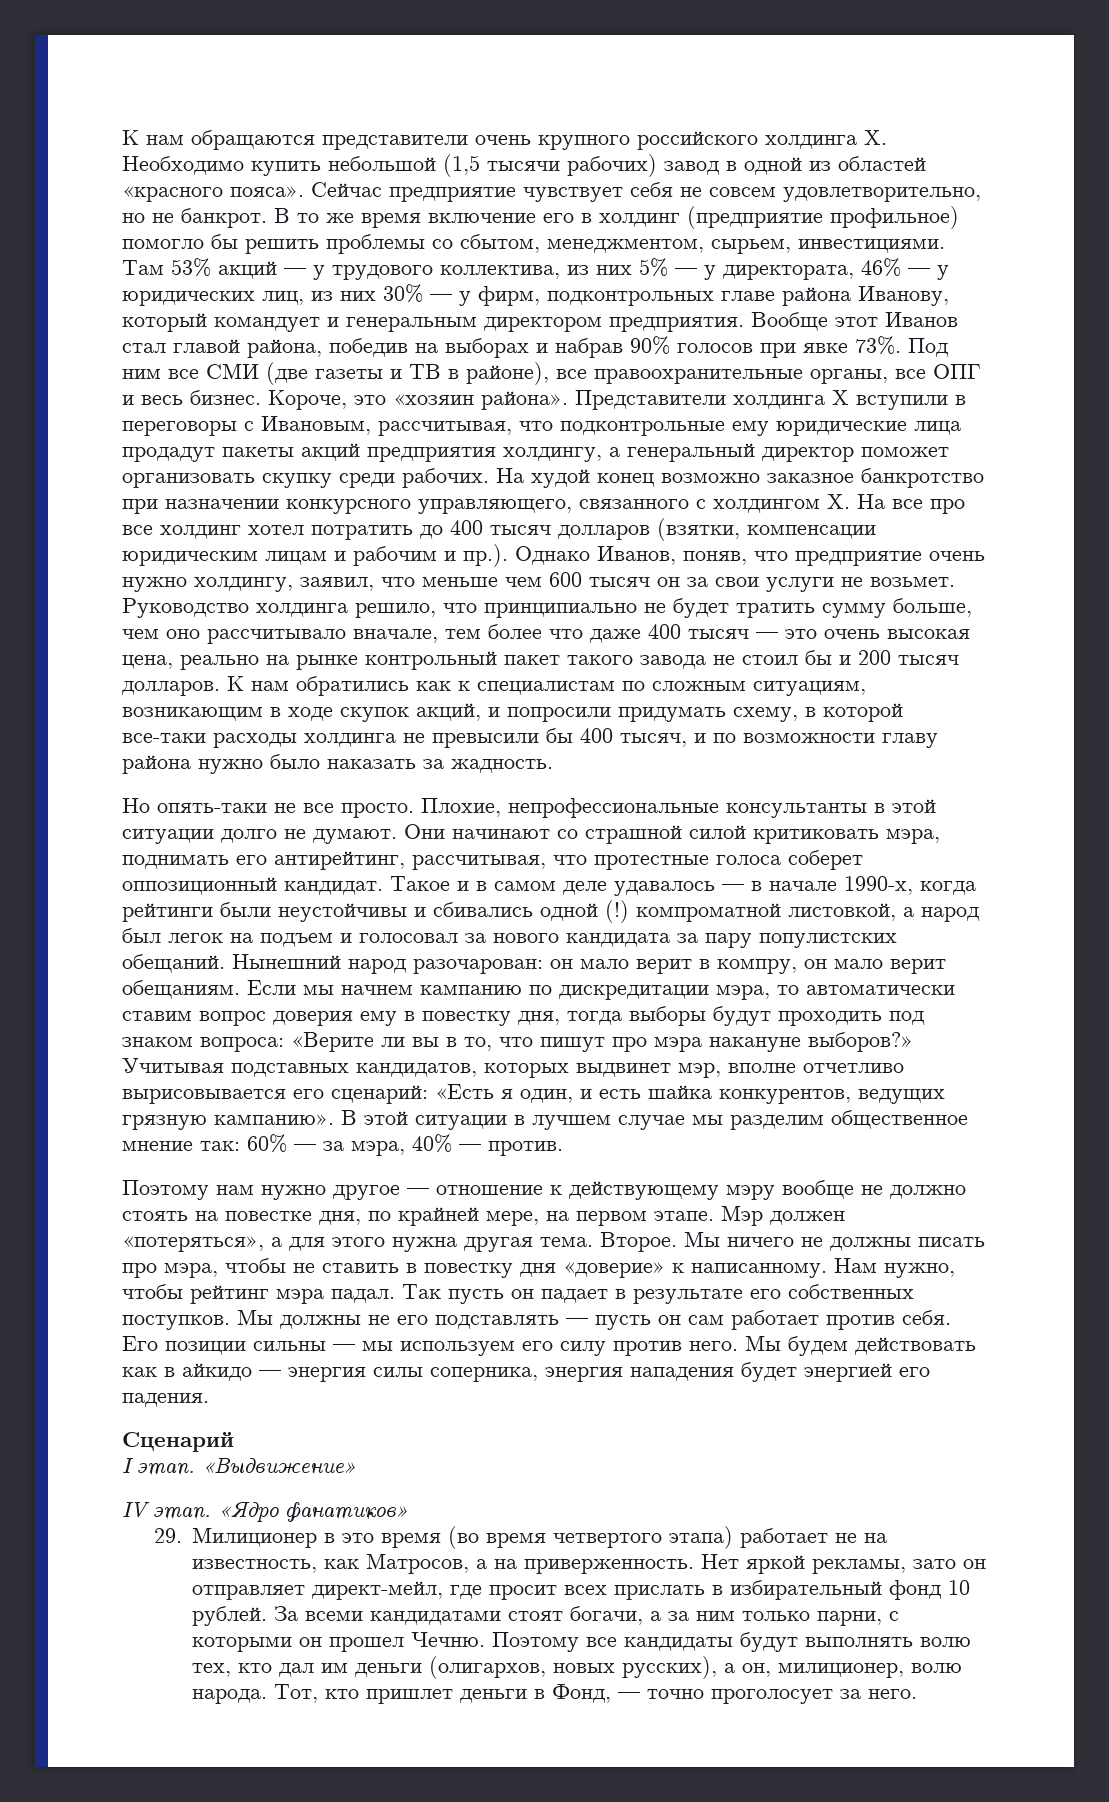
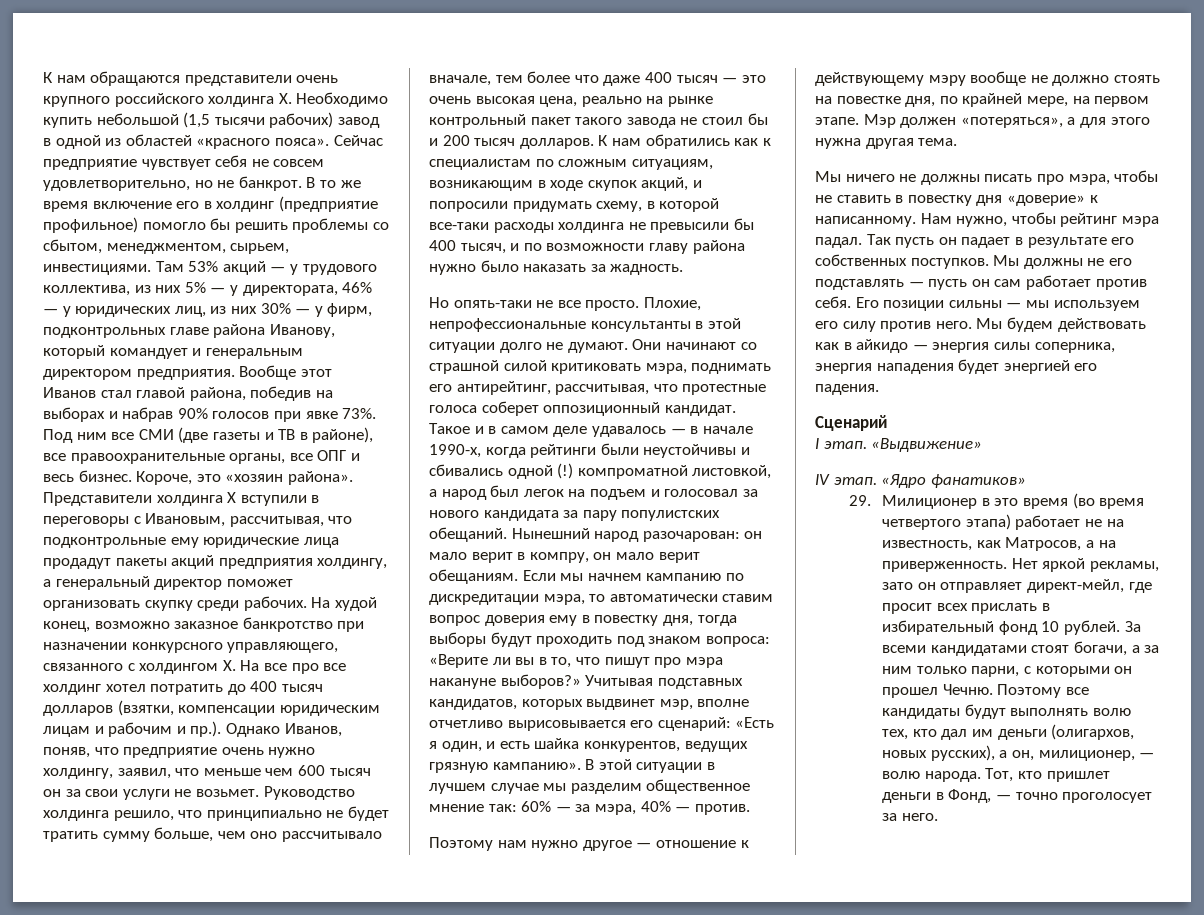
- На худой конец возможно заказное банкротство при назначении конкурсного управляющего, связанного с холдингом Х. На все про все холдинг хотел потратить до 400 тысяч долларов (взятки, компенсации юридическим лицам и рабочим и пр.). Однако Иванов, поняв, что предприятие очень нужно холдингу, заявил, что меньше чем 600 тысяч он за свои услуги не возьмет.
+ На худой конец, возможно заказное банкротство при назначении конкурсного управляющего, связанного с холдингом Х. На все про все холдинг хотел потратить до 400 тысяч долларов (взятки, компенсации юридическим лицам и рабочим и пр.). Однако Иванов, поняв, что предприятие очень нужно холдингу, заявил, что меньше чем 600 тысяч он за свои услуги не возьмет.
- Мэр должен «потеряться», а для этого нужна другая тема. Второе. Мы ничего не должны писать про мэра, чтобы не ставить в повестку дня «доверие» к написанному.
+ Мэр должен «потеряться», а для этого нужна другая тема.
+ Мы ничего не должны писать про мэра, чтобы не ставить в повестку дня «доверие» к написанному.
- Поэтому все кандидаты будут выполнять волю тех, кто дал им деньги (олигархов, новых русских), а он, милиционер, волю народа.
+ Поэтому все кандидаты будут выполнять волю тех, кто дал им деньги (олигархов, новых русских), а он, милиционер, — волю народа.

